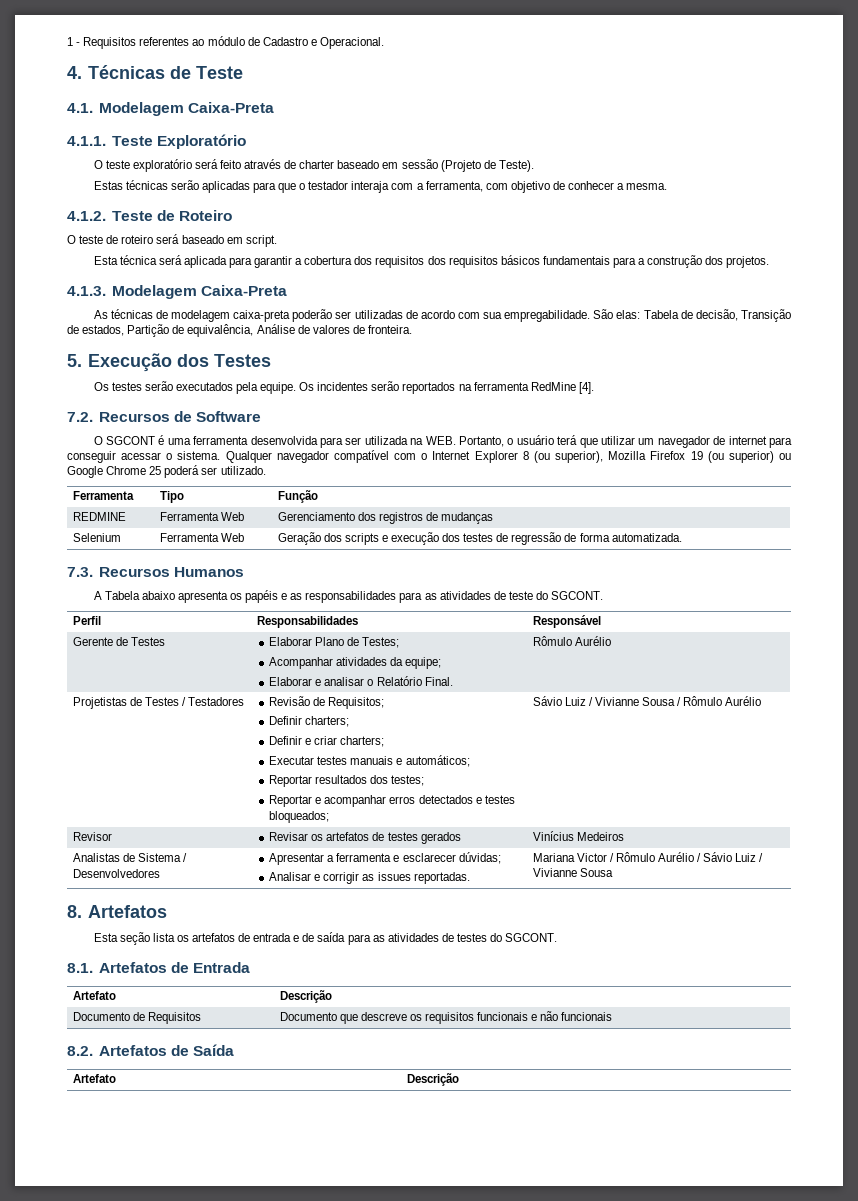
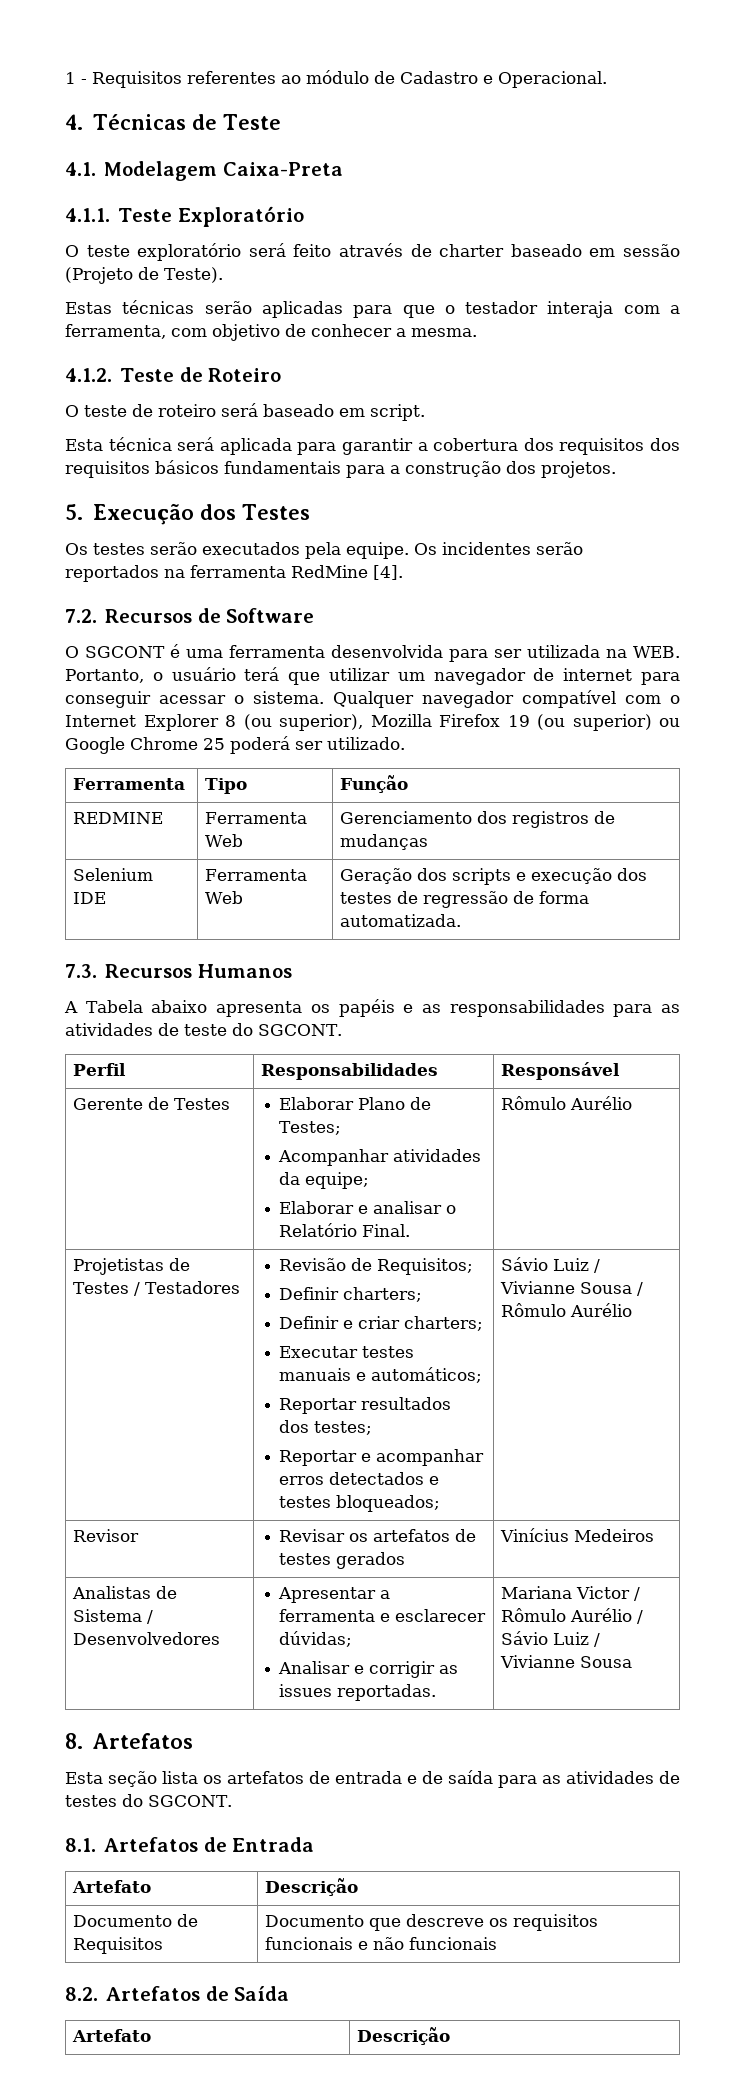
- 4.1.3. Modelagem Caixa-Preta
- As técnicas de modelagem caixa-preta poderão ser utilizadas de acordo com sua empregabilidade. São elas: Tabela de decisão, Transição de estados, Partição de equivalência, Análise de valores de fronteira.
- Selenium | Ferramenta Web | Geração dos scripts e execução dos testes de regressão de forma automatizada.
+ Selenium IDE | Ferramenta Web | Geração dos scripts e execução dos testes de regressão de forma automatizada.

